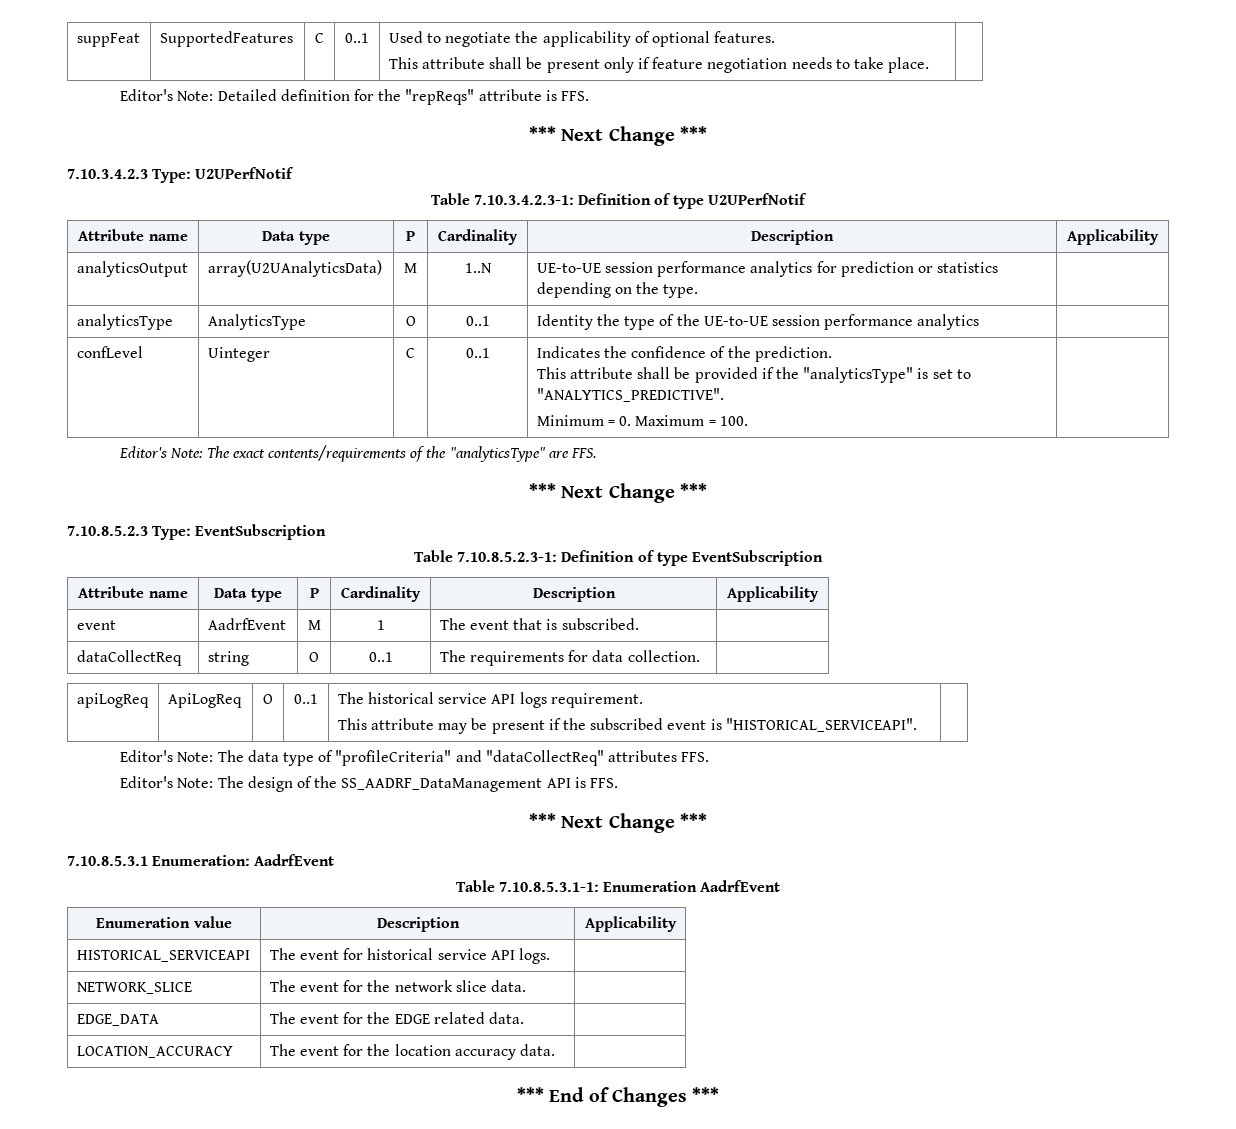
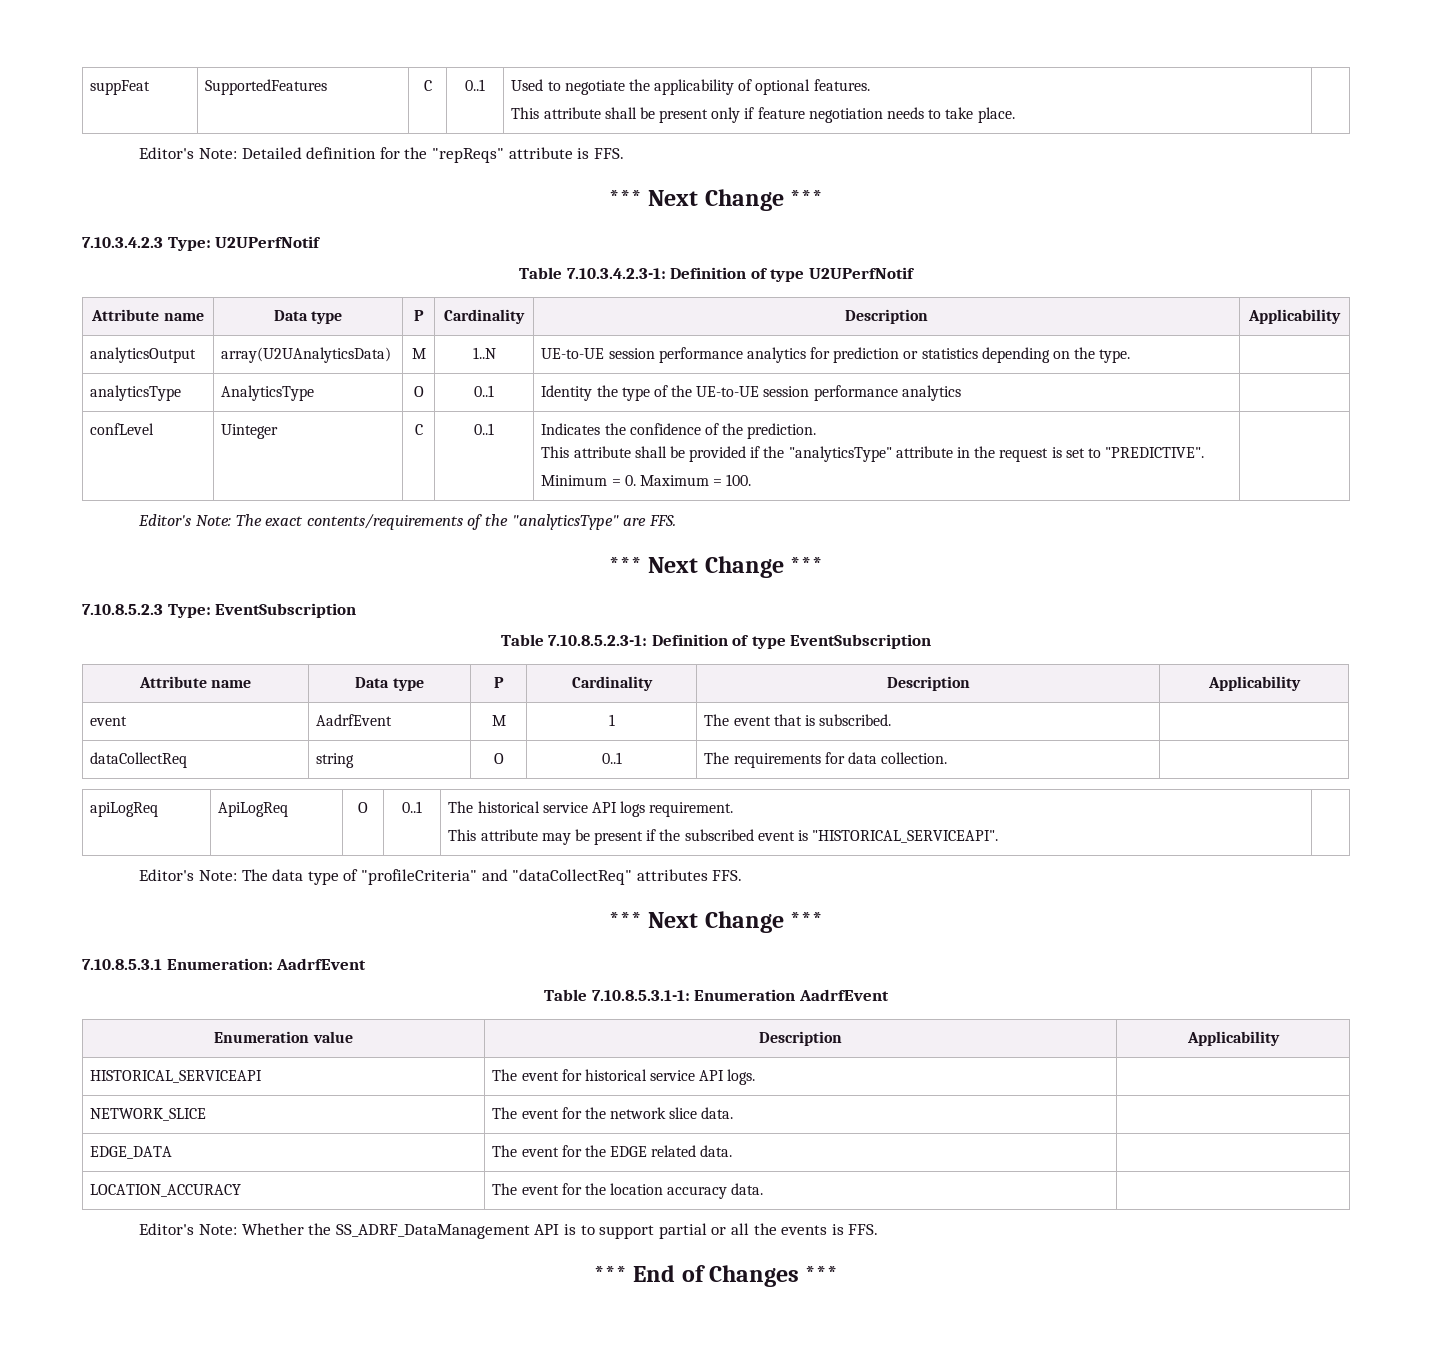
  confLevel | Uinteger | C | 0..1 | Indicates the confidence of the prediction.
- This attribute shall be provided if the "analyticsType" is set to "ANALYTICS_PREDICTIVE".
+ This attribute shall be provided if the "analyticsType" attribute in the request is set to "PREDICTIVE".
- Editor's Note: The design of the SS_AADRF_DataManagement API is FFS.
+ Editor's Note: Whether the SS_ADRF_DataManagement API is to support partial or all the events is FFS.

